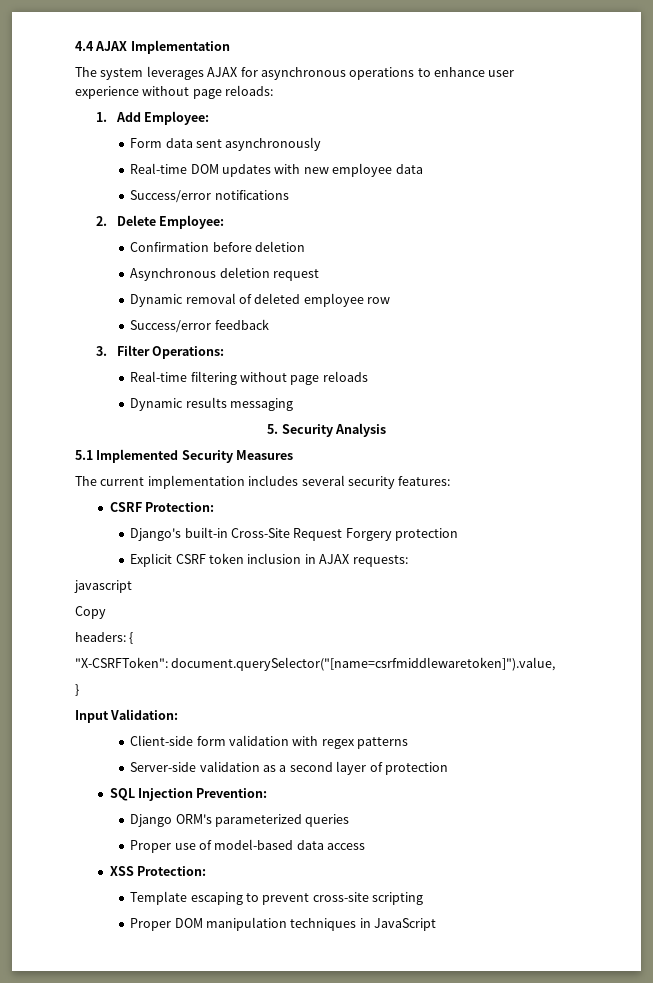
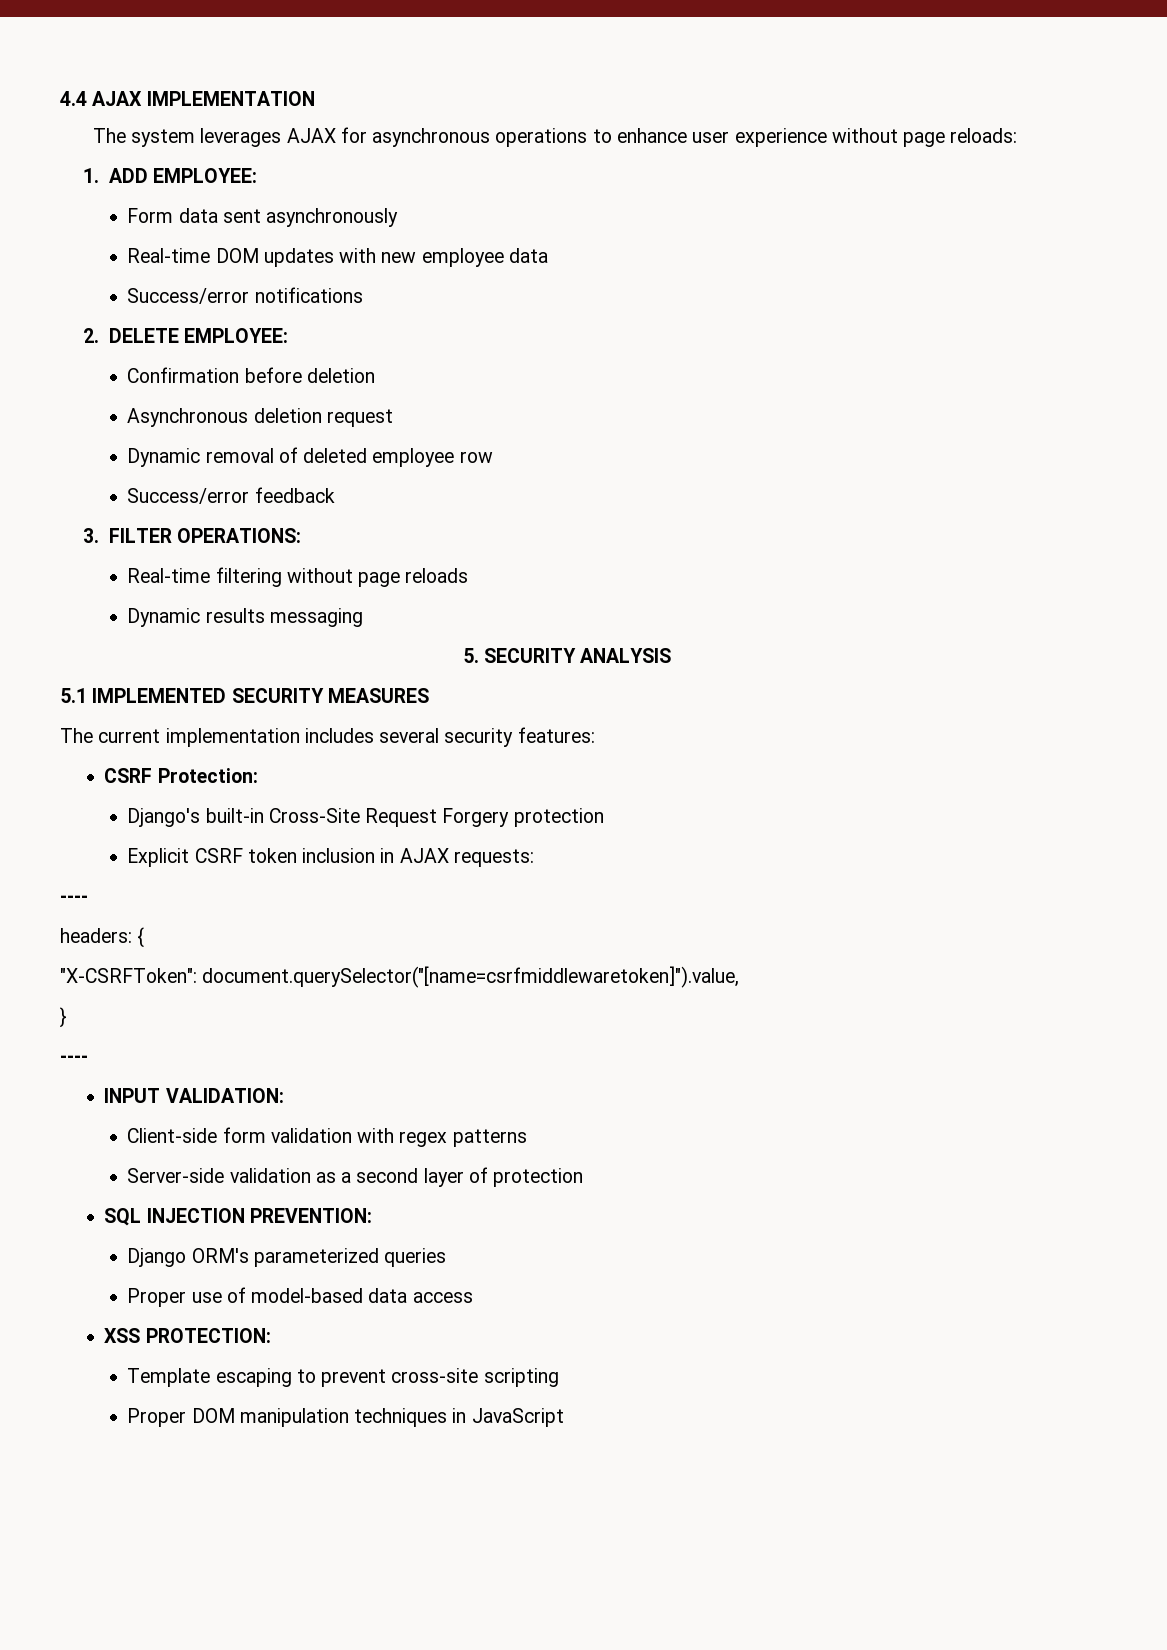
- 4.4 AJAX Implementation
+ 4.4 AJAX IMPLEMENTATION
- 1. Add Employee:
+ 1. ADD EMPLOYEE:
- 2. Delete Employee:
+ 2. DELETE EMPLOYEE:
- 3. Filter Operations:
+ 3. FILTER OPERATIONS:
- 5. Security Analysis
+ 5. SECURITY ANALYSIS
- 5.1 Implemented Security Measures
+ 5.1 IMPLEMENTED SECURITY MEASURES
  Explicit CSRF token inclusion in AJAX requests:
- javascript
- Copy
+ ----
  }
- Input Validation:
+ ----
+ INPUT VALIDATION:
- SQL Injection Prevention:
+ SQL INJECTION PREVENTION:
- XSS Protection:
+ XSS PROTECTION:

